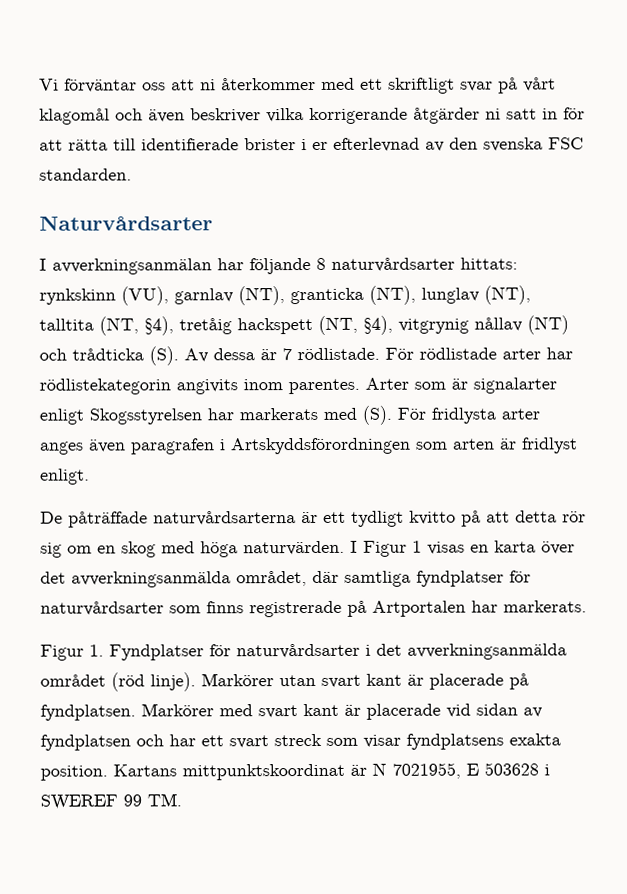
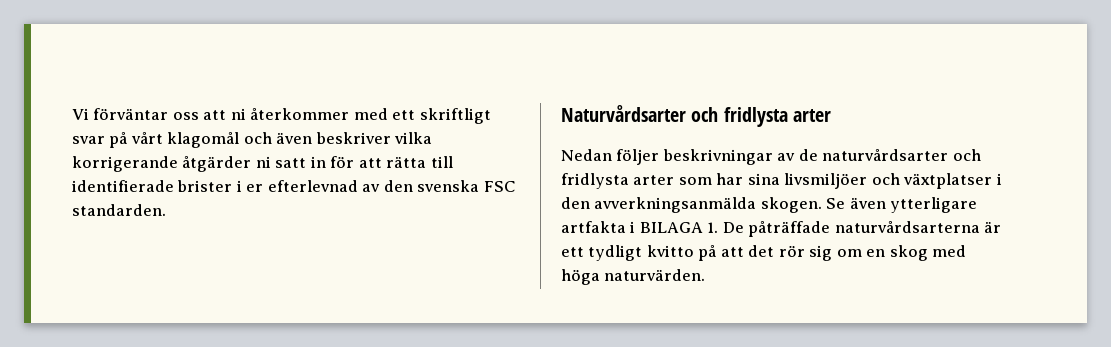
- Naturvårdsarter
- I avverkningsanmälan har följande 8 naturvårdsarter hittats: rynkskinn (VU), garnlav (NT), granticka (NT), lunglav (NT), talltita (NT, §4), tretåig hackspett (NT, §4), vitgrynig nållav (NT) och trådticka (S). Av dessa är 7 rödlistade. För rödlistade arter har rödlistekategorin angivits inom parentes. Arter som är signalarter enligt Skogsstyrelsen har markerats med (S). För fridlysta arter anges även paragrafen i Artskyddsförordningen som arten är fridlyst enligt.
- De påträffade naturvårdsarterna är ett tydligt kvitto på att detta rör sig om en skog med höga naturvärden. I Figur 1 visas en karta över det avverkningsanmälda området, där samtliga fyndplatser för naturvårdsarter som finns registrerade på Artportalen har markerats.
- Figur 1. Fyndplatser för naturvårdsarter i det avverkningsanmälda området (röd linje). Markörer utan svart kant är placerade på fyndplatsen. Markörer med svart kant är placerade vid sidan av fyndplatsen och har ett svart streck som visar fyndplatsens exakta position. Kartans mittpunktskoordinat är N 7021955, E 503628 i SWEREF 99 TM.
+ Naturvårdsarter och fridlysta arter
+ Nedan följer beskrivningar av de naturvårdsarter och fridlysta arter som har sina livsmiljöer och växtplatser i den avverkningsanmälda skogen. Se även ytterligare artfakta i BILAGA 1. De påträffade naturvårdsarterna är ett tydligt kvitto på att det rör sig om en skog med höga naturvärden.

